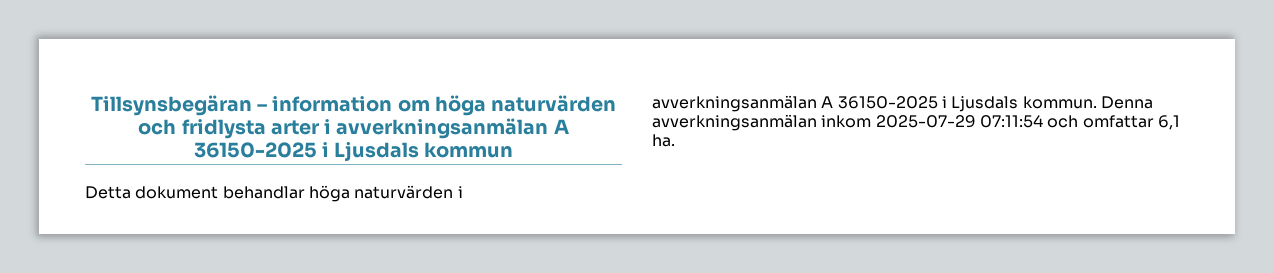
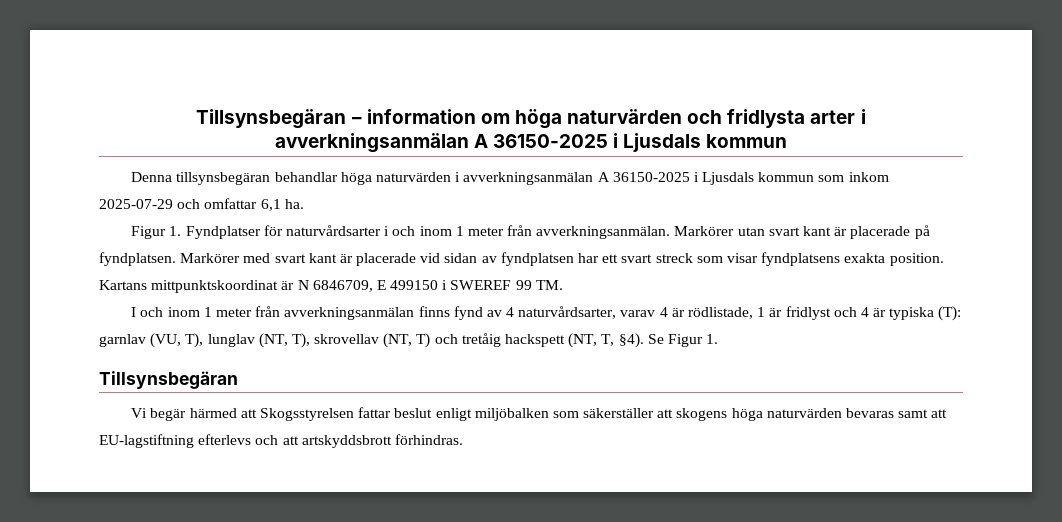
- Detta dokument behandlar höga naturvärden i avverkningsanmälan A 36150-2025 i Ljusdals kommun. Denna avverkningsanmälan inkom 2025-07-29 07:11:54 och omfattar 6,1 ha.
+ Denna tillsynsbegäran behandlar höga naturvärden i avverkningsanmälan A 36150-2025 i Ljusdals kommun som inkom 2025-07-29 och omfattar 6,1 ha.
+ Figur 1. Fyndplatser för naturvårdsarter i och inom 1 meter från avverkningsanmälan. Markörer utan svart kant är placerade på fyndplatsen. Markörer med svart kant är placerade vid sidan av fyndplatsen har ett svart streck som visar fyndplatsens exakta position. Kartans mittpunktskoordinat är N 6846709, E 499150 i SWEREF 99 TM.
+ I och inom 1 meter från avverkningsanmälan finns fynd av 4 naturvårdsarter, varav 4 är rödlistade, 1 är fridlyst och 4 är typiska (T): garnlav (VU, T), lunglav (NT, T), skrovellav (NT, T) och tretåig hackspett (NT, T, §4). Se Figur 1.
+ Tillsynsbegäran
+ Vi begär härmed att Skogsstyrelsen fattar beslut enligt miljöbalken som säkerställer att skogens höga naturvärden bevaras samt att EU-lagstiftning efterlevs och att artskyddsbrott förhindras.

